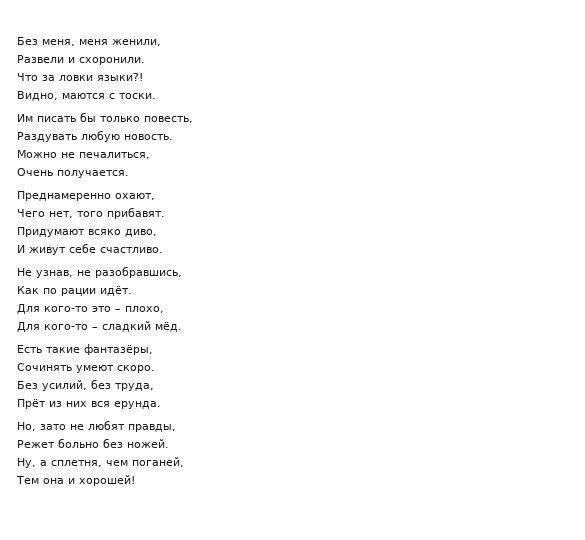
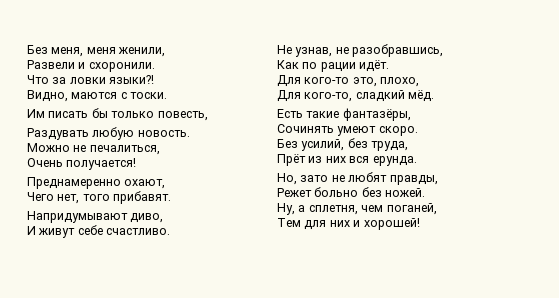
- Очень получается.
+ Очень получается!
- Придумают всяко диво,
+ Напридумывают диво,
- Для кого-то это – плохо,
+ Для кого-то это, плохо,
- Для кого-то – сладкий мёд.
+ Для кого-то, сладкий мёд.
- Тем она и хорошей!
+ Тем для них и хорошей!

